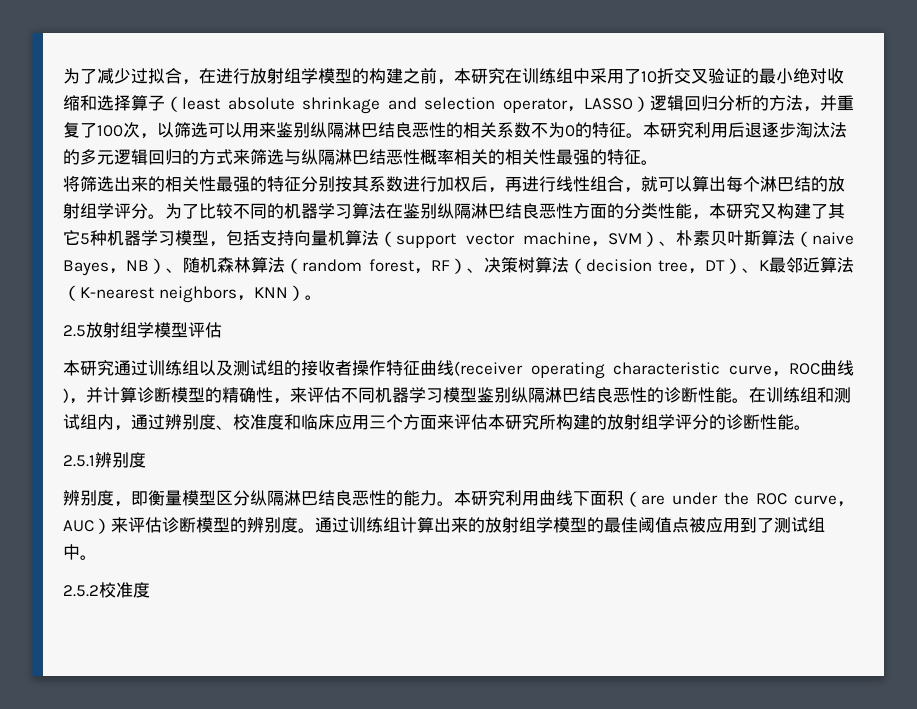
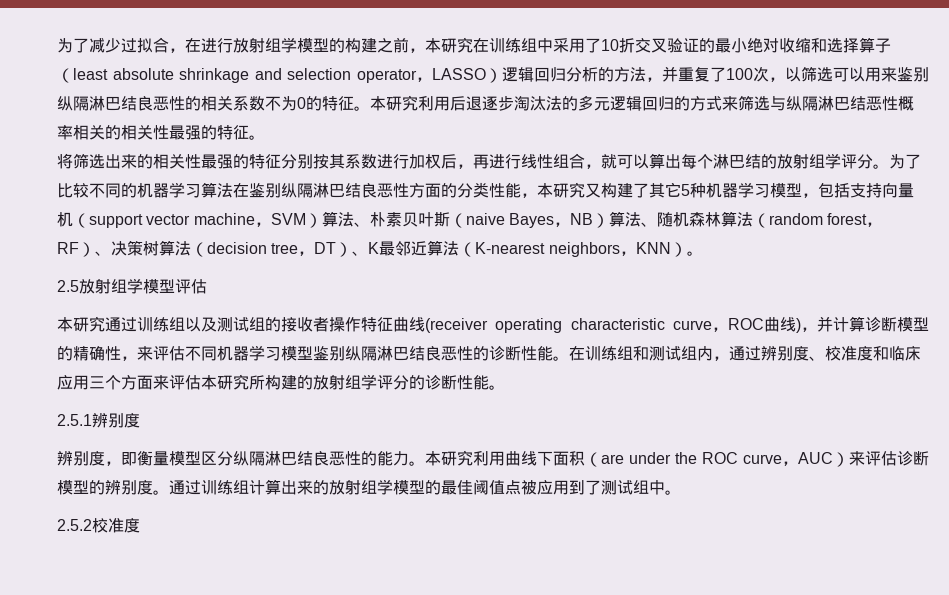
- 为了比较不同的机器学习算法在鉴别纵隔淋巴结良恶性方面的分类性能，本研究又构建了其它5种机器学习模型，包括支持向量机算法（support vector machine，SVM）、朴素贝叶斯算法（naive Bayes，NB）、随机森林算法（random forest，RF）、决策树算法（decision tree，DT）、K最邻近算法（K-nearest neighbors，KNN）。
+ 为了比较不同的机器学习算法在鉴别纵隔淋巴结良恶性方面的分类性能，本研究又构建了其它5种机器学习模型，包括支持向量机（support vector machine，SVM）算法、朴素贝叶斯（naive Bayes，NB）算法、随机森林算法（random forest，RF）、决策树算法（decision tree，DT）、K最邻近算法（K-nearest neighbors，KNN）。

